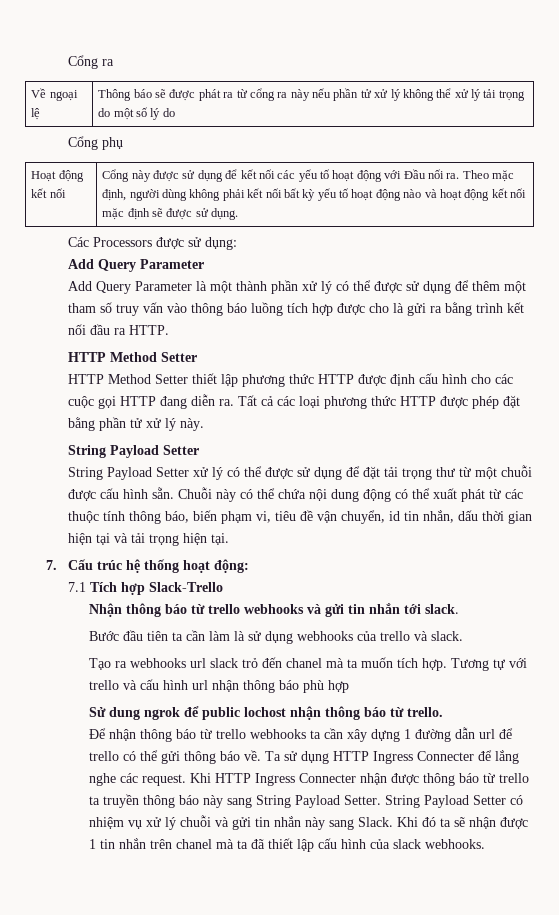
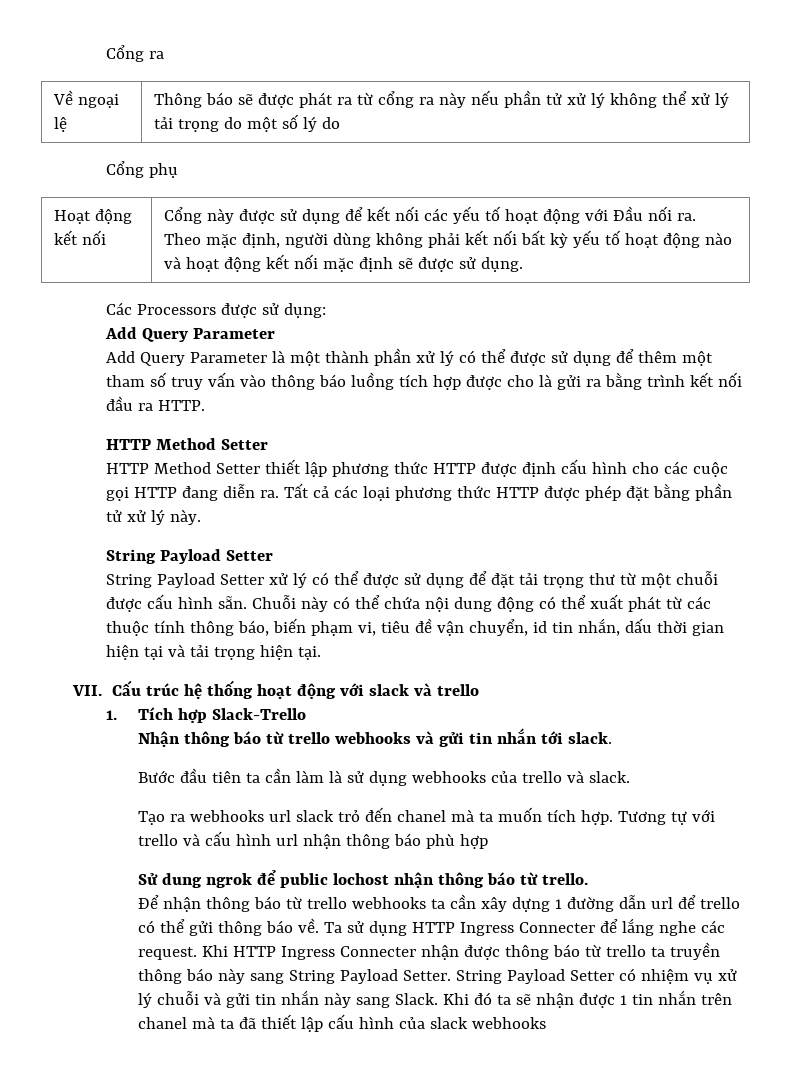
- 7. Cấu trúc hệ thống hoạt động:
- 7.1 Tích hợp Slack-Trello
+ VII. Cấu trúc hệ thống hoạt động với slack và trello
+ 1. Tích hợp Slack-Trello
- Khi đó ta sẽ nhận được 1 tin nhắn trên chanel mà ta đã thiết lập cấu hình của slack webhooks.
+ Khi đó ta sẽ nhận được 1 tin nhắn trên chanel mà ta đã thiết lập cấu hình của slack webhooks

